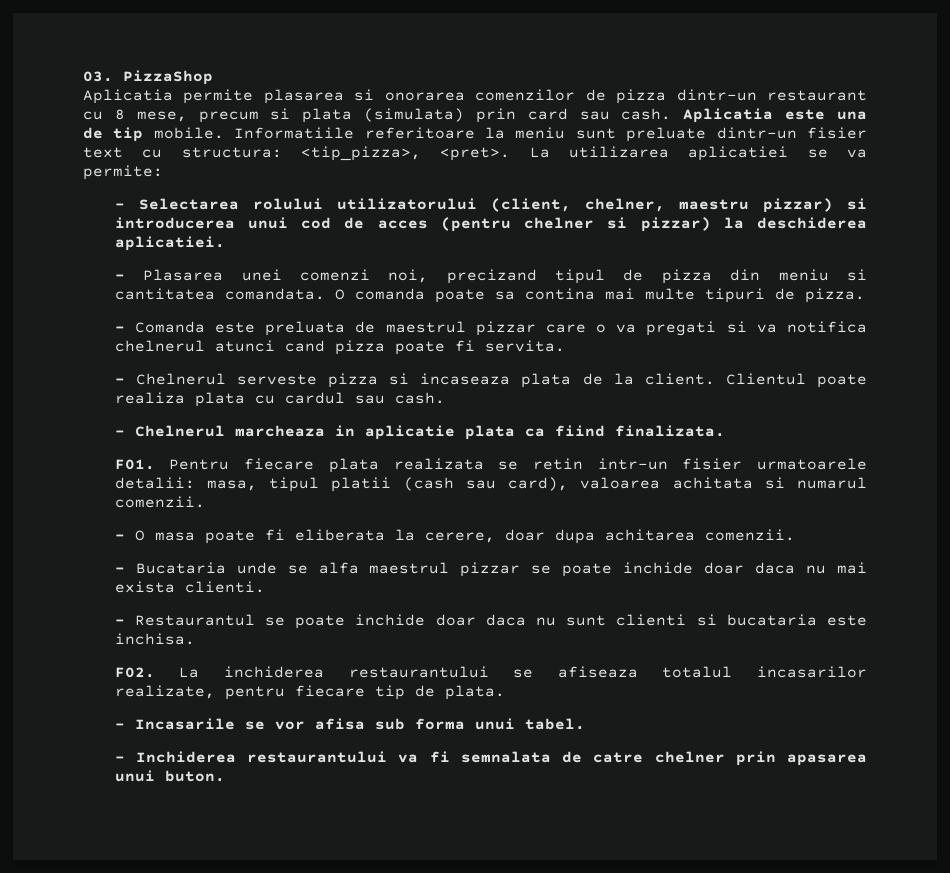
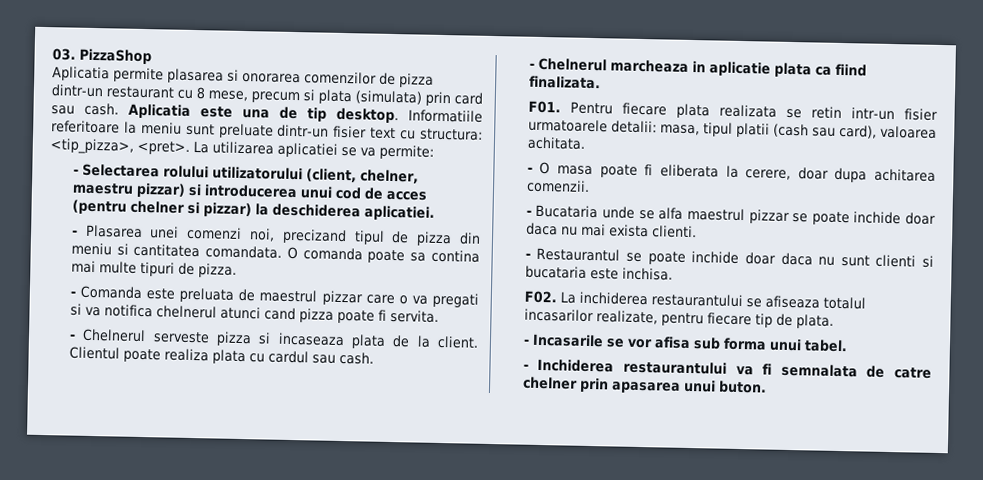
- Aplicatia este una de tip mobile.
+ Aplicatia este una de tip desktop.
- F01. Pentru fiecare plata realizata se retin intr-un fisier urmatoarele detalii: masa, tipul platii (cash sau card), valoarea achitata si numarul comenzii.
+ F01. Pentru fiecare plata realizata se retin intr-un fisier urmatoarele detalii: masa, tipul platii (cash sau card), valoarea achitata.

